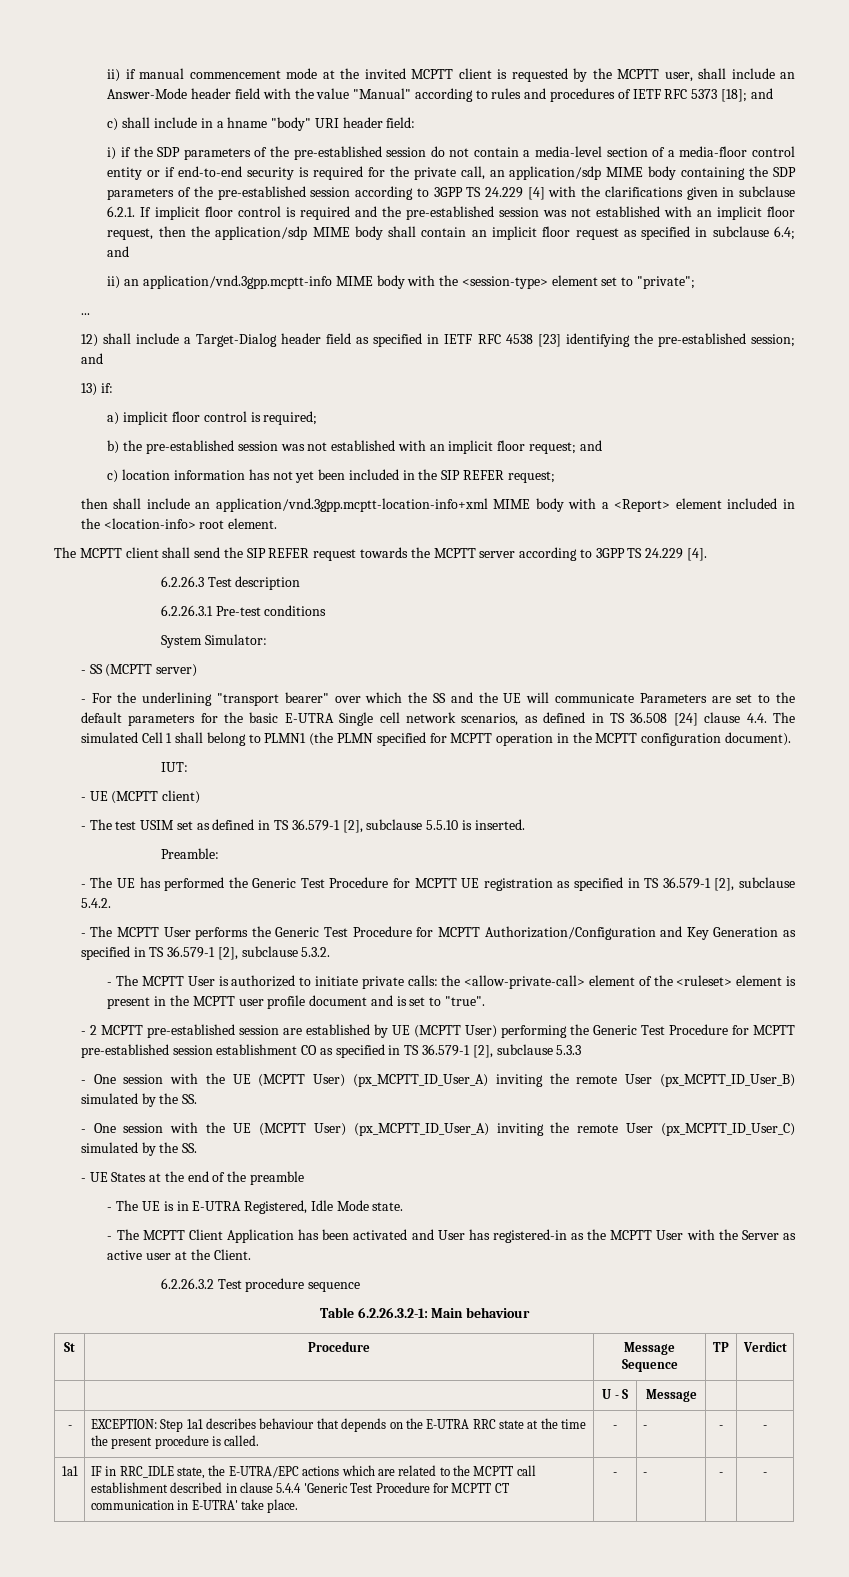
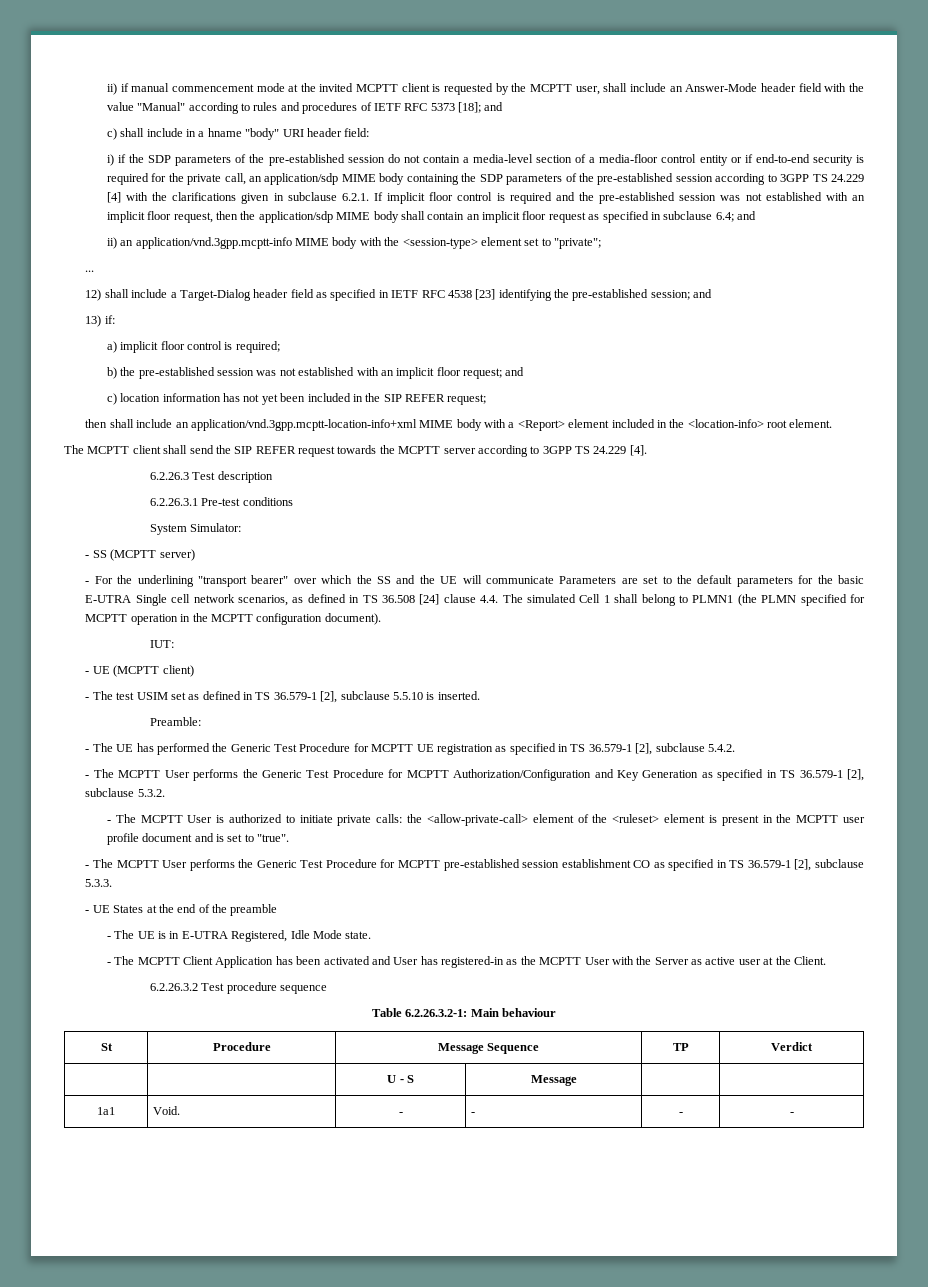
- - 2 MCPTT pre-established session are established by UE (MCPTT User) performing the Generic Test Procedure for MCPTT pre-established session establishment CO as specified in TS 36.579-1 [2], subclause 5.3.3
- - One session with the UE (MCPTT User) (px_MCPTT_ID_User_A) inviting the remote User (px_MCPTT_ID_User_B) simulated by the SS.
- - One session with the UE (MCPTT User) (px_MCPTT_ID_User_A) inviting the remote User (px_MCPTT_ID_User_C) simulated by the SS.
+ - The MCPTT User performs the Generic Test Procedure for MCPTT pre-established session establishment CO as specified in TS 36.579-1 [2], subclause 5.3.3.
- - | EXCEPTION: Step 1a1 describes behaviour that depends on the E-UTRA RRC state at the time the present procedure is called. | - | - | - | -
- 1a1 | IF in RRC_IDLE state, the E-UTRA/EPC actions which are related to the MCPTT call establishment described in clause 5.4.4 'Generic Test Procedure for MCPTT CT communication in E-UTRA' take place. | - | - | - | -
+ 1a1 | Void. | - | - | - | -

